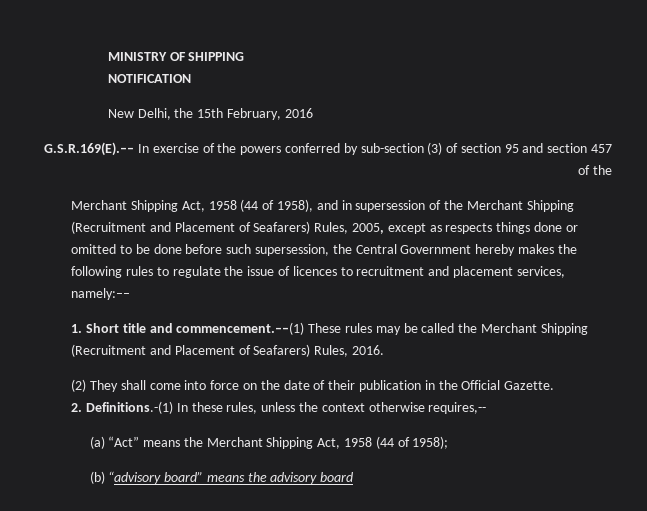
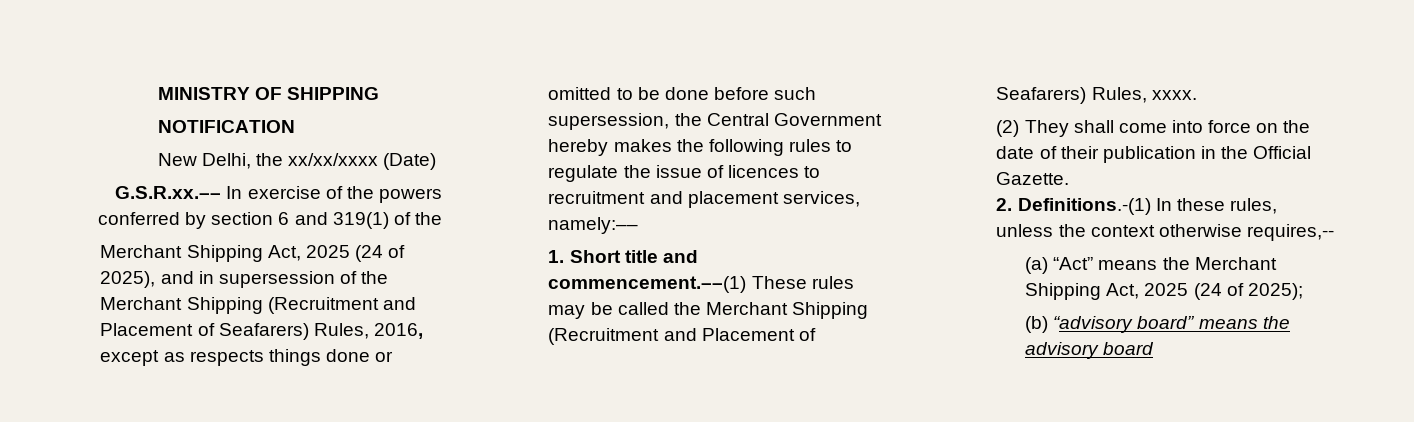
- New Delhi, the 15th February, 2016
- G.S.R.169(E).–– In exercise of the powers conferred by sub-section (3) of section 95 and section 457 of the
+ New Delhi, the xx/xx/xxxx (Date)
+ G.S.R.xx.–– In exercise of the powers conferred by section 6 and 319(1) of the
- Merchant Shipping Act, 1958 (44 of 1958), and in supersession of the Merchant Shipping (Recruitment and Placement of Seafarers) Rules, 2005, except as respects things done or omitted to be done before such supersession, the Central Government hereby makes the following rules to regulate the issue of licences to recruitment and placement services, namely:––
+ Merchant Shipping Act, 2025 (24 of 2025), and in supersession of the Merchant Shipping (Recruitment and Placement of Seafarers) Rules, 2016, except as respects things done or omitted to be done before such supersession, the Central Government hereby makes the following rules to regulate the issue of licences to recruitment and placement services, namely:––
- 1. Short title and commencement.––(1) These rules may be called the Merchant Shipping (Recruitment and Placement of Seafarers) Rules, 2016.
+ 1. Short title and commencement.––(1) These rules may be called the Merchant Shipping (Recruitment and Placement of Seafarers) Rules, xxxx.
- (a) “Act” means the Merchant Shipping Act, 1958 (44 of 1958);
+ (a) “Act” means the Merchant Shipping Act, 2025 (24 of 2025);

